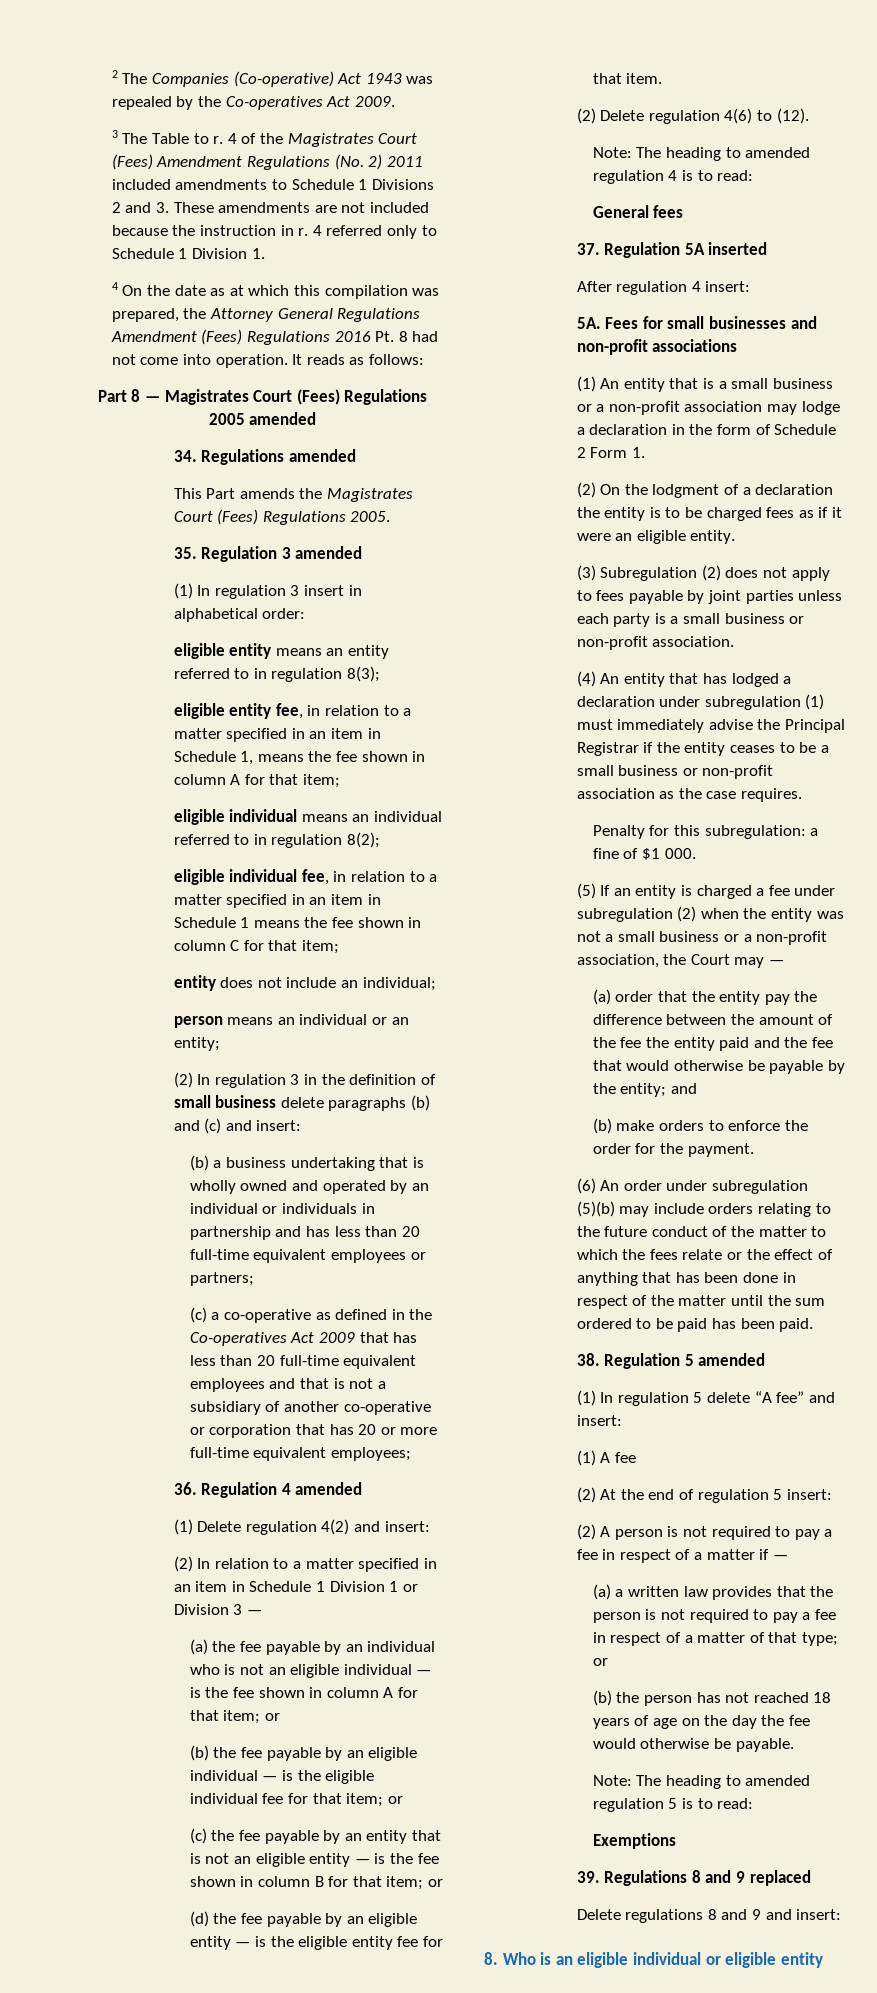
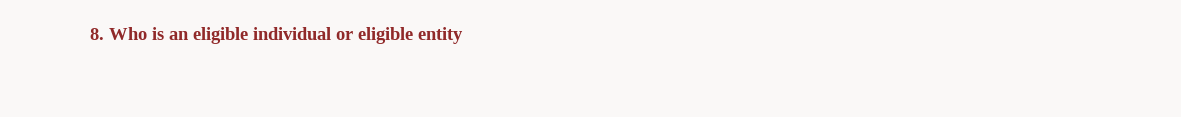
- 2 The Companies (Co-operative) Act 1943 was repealed by the Co-operatives Act 2009.
- 3 The Table to r. 4 of the Magistrates Court (Fees) Amendment Regulations (No. 2) 2011 included amendments to Schedule 1 Divisions 2 and 3. These amendments are not included because the instruction in r. 4 referred only to Schedule 1 Division 1.
- 4 On the date as at which this compilation was prepared, the Attorney General Regulations Amendment (Fees) Regulations 2016 Pt. 8 had not come into operation. It reads as follows:
- Part 8 — Magistrates Court (Fees) Regulations 2005 amended
- 34. Regulations amended
- This Part amends the Magistrates Court (Fees) Regulations 2005.
- 35. Regulation 3 amended
- (1) In regulation 3 insert in alphabetical order:
- eligible entity means an entity referred to in regulation 8(3);
- eligible entity fee, in relation to a matter specified in an item in Schedule 1, means the fee shown in column A for that item;
- eligible individual means an individual referred to in regulation 8(2);
- eligible individual fee, in relation to a matter specified in an item in Schedule 1 means the fee shown in column C for that item;
- entity does not include an individual;
- person means an individual or an entity;
- (2) In regulation 3 in the definition of small business delete paragraphs (b) and (c) and insert:
- (b) a business undertaking that is wholly owned and operated by an individual or individuals in partnership and has less than 20 full-time equivalent employees or partners;
- (c) a co-operative as defined in the Co-operatives Act 2009 that has less than 20 full-time equivalent employees and that is not a subsidiary of another co-operative or corporation that has 20 or more full-time equivalent employees;
- 36. Regulation 4 amended
- (1) Delete regulation 4(2) and insert:
- (2) In relation to a matter specified in an item in Schedule 1 Division 1 or Division 3 —
- (a) the fee payable by an individual who is not an eligible individual — is the fee shown in column A for that item; or
- (b) the fee payable by an eligible individual — is the eligible individual fee for that item; or
- (c) the fee payable by an entity that is not an eligible entity — is the fee shown in column B for that item; or
- (d) the fee payable by an eligible entity — is the eligible entity fee for that item.
- (2) Delete regulation 4(6) to (12).
- Note: The heading to amended regulation 4 is to read:
- General fees
- 37. Regulation 5A inserted
- After regulation 4 insert:
- 5A. Fees for small businesses and non-profit associations
- (1) An entity that is a small business or a non-profit association may lodge a declaration in the form of Schedule 2 Form 1.
- (2) On the lodgment of a declaration the entity is to be charged fees as if it were an eligible entity.
- (3) Subregulation (2) does not apply to fees payable by joint parties unless each party is a small business or non-profit association.
- (4) An entity that has lodged a declaration under subregulation (1) must immediately advise the Principal Registrar if the entity ceases to be a small business or non-profit association as the case requires.
- Penalty for this subregulation: a fine of $1 000.
- (5) If an entity is charged a fee under subregulation (2) when the entity was not a small business or a non-profit association, the Court may —
- (a) order that the entity pay the difference between the amount of the fee the entity paid and the fee that would otherwise be payable by the entity; and
- (b) make orders to enforce the order for the payment.
- (6) An order under subregulation (5)(b) may include orders relating to the future conduct of the matter to which the fees relate or the effect of anything that has been done in respect of the matter until the sum ordered to be paid has been paid.
- 38. Regulation 5 amended
- (1) In regulation 5 delete “A fee” and insert:
- (1) A fee
- (2) At the end of regulation 5 insert:
- (2) A person is not required to pay a fee in respect of a matter if —
- (a) a written law provides that the person is not required to pay a fee in respect of a matter of that type; or
- (b) the person has not reached 18 years of age on the day the fee would otherwise be payable.
- Note: The heading to amended regulation 5 is to read:
- Exemptions
- 39. Regulations 8 and 9 replaced
- Delete regulations 8 and 9 and insert:

